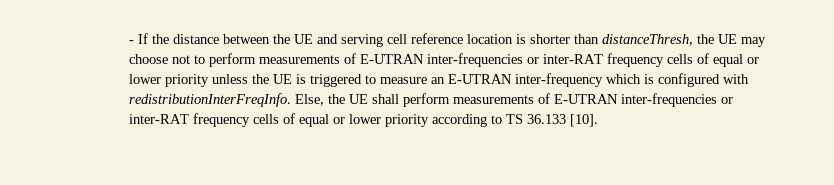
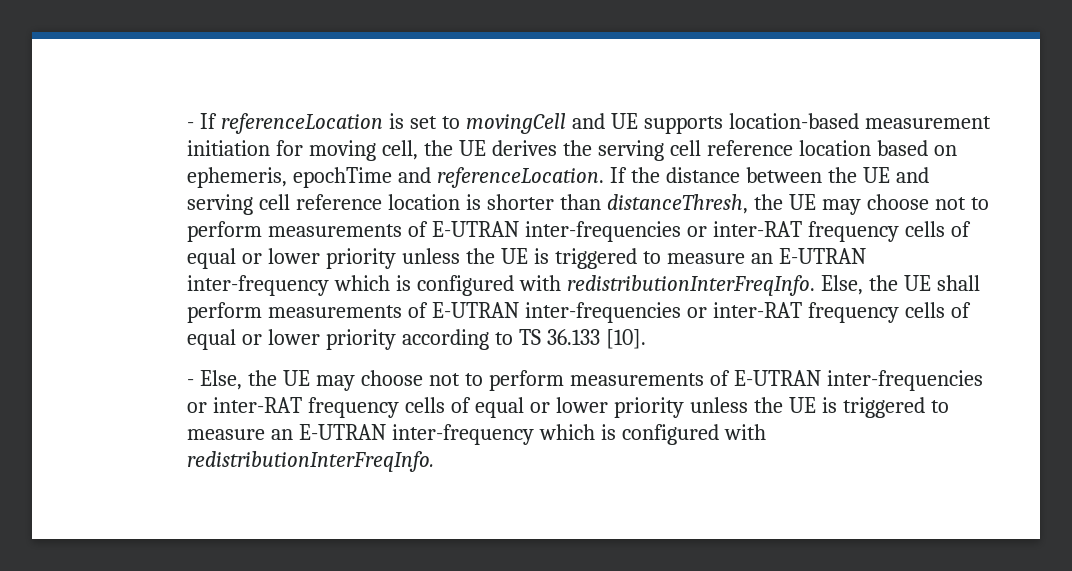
- - If the distance between the UE and serving cell reference location is shorter than distanceThresh, the UE may choose not to perform measurements of E-UTRAN inter-frequencies or inter-RAT frequency cells of equal or lower priority unless the UE is triggered to measure an E-UTRAN inter-frequency which is configured with redistributionInterFreqInfo.
+ - If referenceLocation is set to movingCell and UE supports location-based measurement initiation for moving cell, the UE derives the serving cell reference location based on ephemeris, epochTime and referenceLocation. If the distance between the UE and serving cell reference location is shorter than distanceThresh, the UE may choose not to perform measurements of E-UTRAN inter-frequencies or inter-RAT frequency cells of equal or lower priority unless the UE is triggered to measure an E-UTRAN inter-frequency which is configured with redistributionInterFreqInfo.
+ - Else, the UE may choose not to perform measurements of E-UTRAN inter-frequencies or inter-RAT frequency cells of equal or lower priority unless the UE is triggered to measure an E-UTRAN inter-frequency which is configured with redistributionInterFreqInfo.

